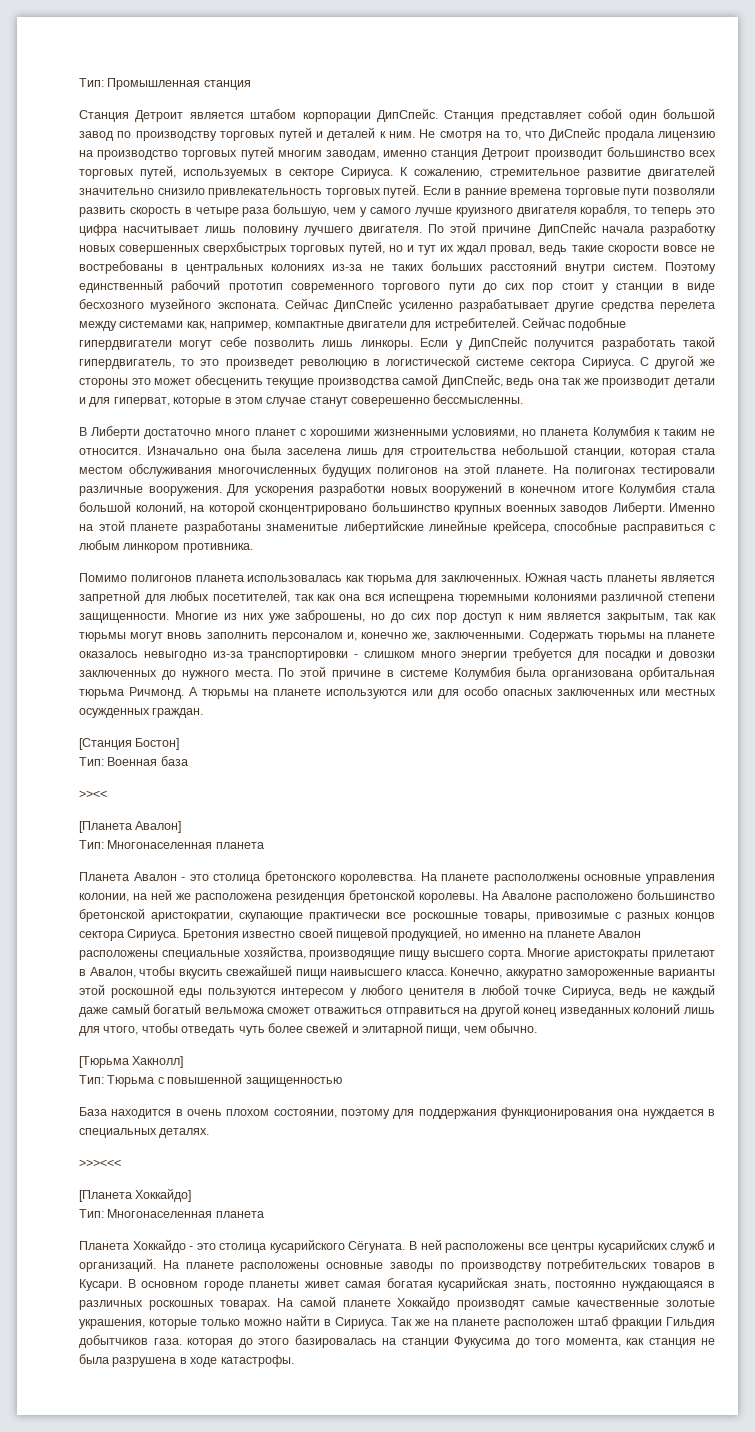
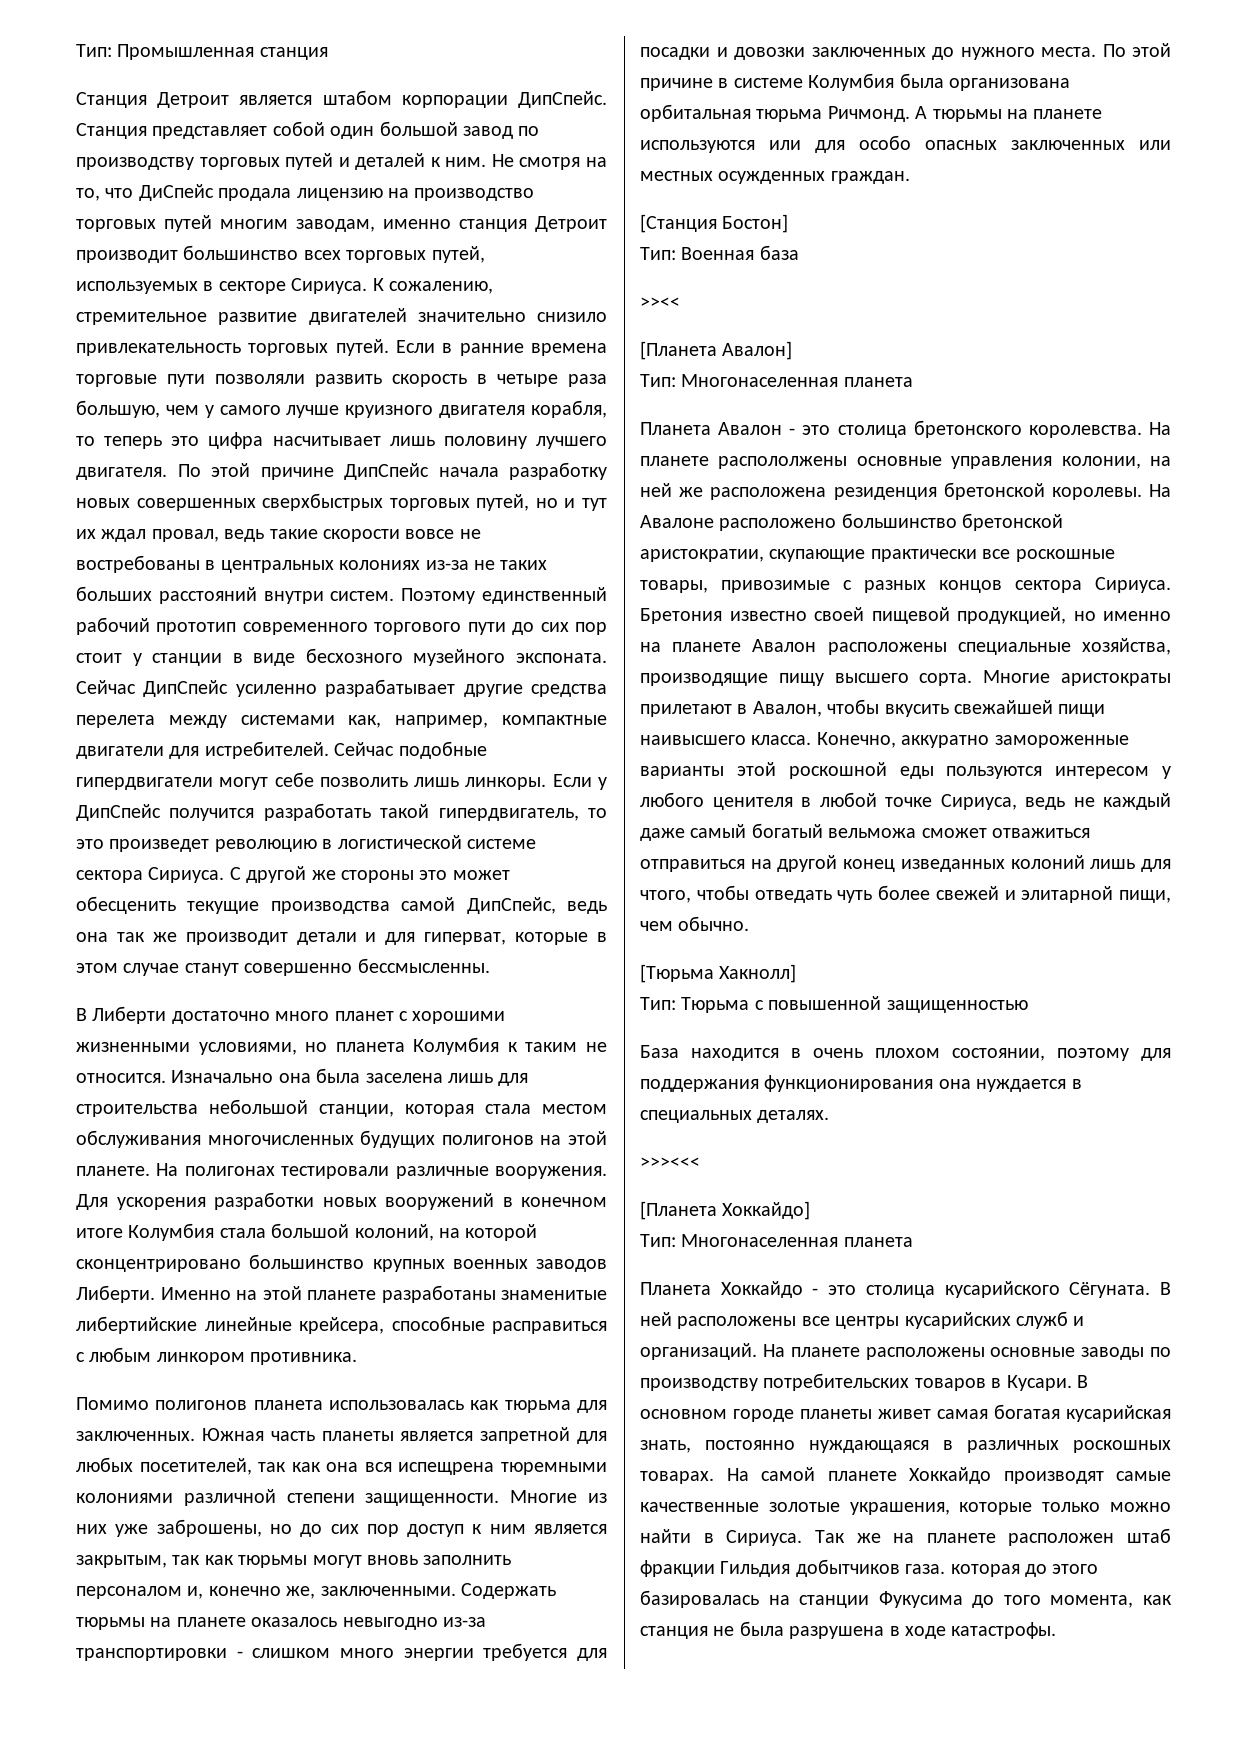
- С другой же стороны это может обесценить текущие производства самой ДипСпейс, ведь она так же производит детали и для гиперват, которые в этом случае станут соверешенно бессмысленны.
+ С другой же стороны это может обесценить текущие производства самой ДипСпейс, ведь она так же производит детали и для гиперват, которые в этом случае станут совершенно бессмысленны.

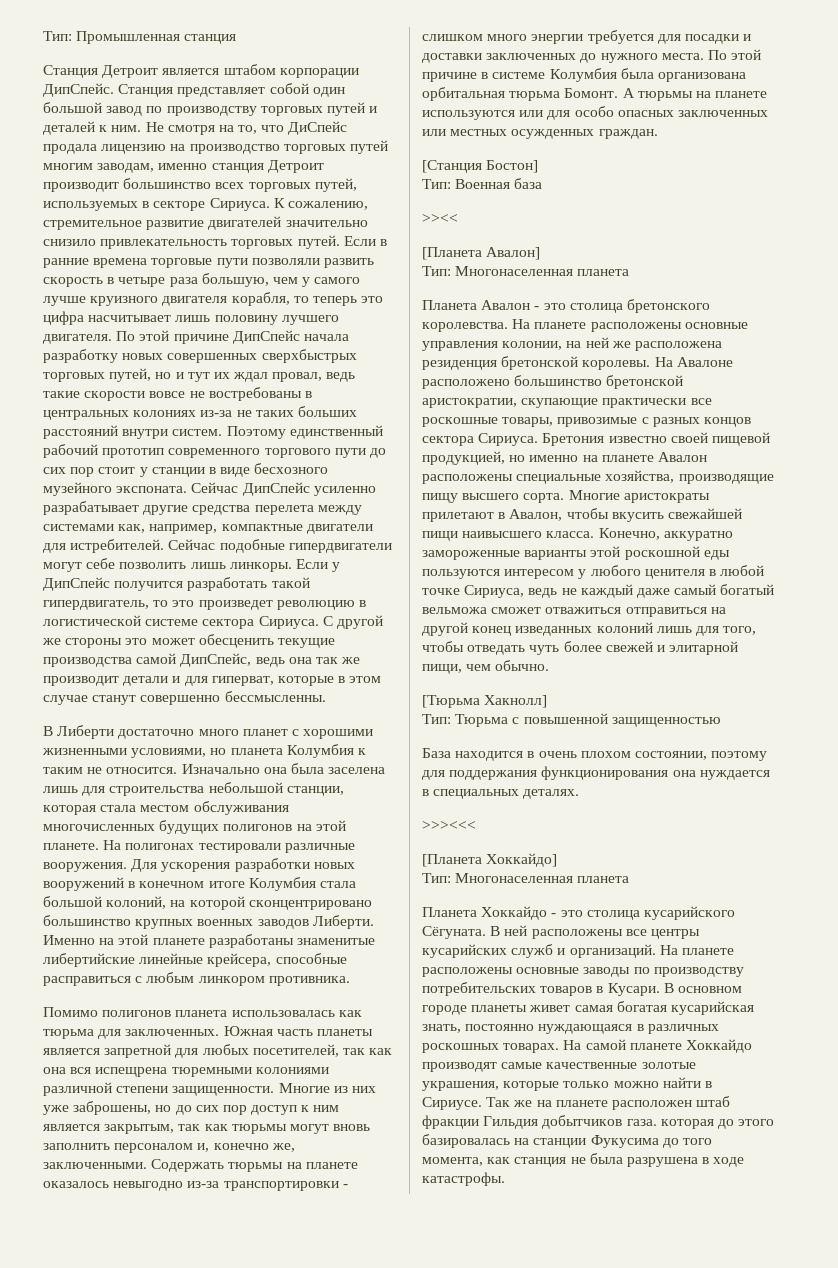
- Содержать тюрьмы на планете оказалось невыгодно из-за транспортировки - слишком много энергии требуется для посадки и довозки заключенных до нужного места.
+ Содержать тюрьмы на планете оказалось невыгодно из-за транспортировки - слишком много энергии требуется для посадки и доставки заключенных до нужного места.
- По этой причине в системе Колумбия была организована орбитальная тюрьма Ричмонд.
+ По этой причине в системе Колумбия была организована орбитальная тюрьма Бомонт.
- На планете распололжены основные управления колонии, на ней же расположена резиденция бретонской королевы.
+ На планете расположены основные управления колонии, на ней же расположена резиденция бретонской королевы.
- Конечно, аккуратно замороженные варианты этой роскошной еды пользуются интересом у любого ценителя в любой точке Сириуса, ведь не каждый даже самый богатый вельможа сможет отважиться отправиться на другой конец изведанных колоний лишь для чтого, чтобы отведать чуть более свежей и элитарной пищи, чем обычно.
+ Конечно, аккуратно замороженные варианты этой роскошной еды пользуются интересом у любого ценителя в любой точке Сириуса, ведь не каждый даже самый богатый вельможа сможет отважиться отправиться на другой конец изведанных колоний лишь для того, чтобы отведать чуть более свежей и элитарной пищи, чем обычно.
- На самой планете Хоккайдо производят самые качественные золотые украшения, которые только можно найти в Сириуса.
+ На самой планете Хоккайдо производят самые качественные золотые украшения, которые только можно найти в Сириусе.

